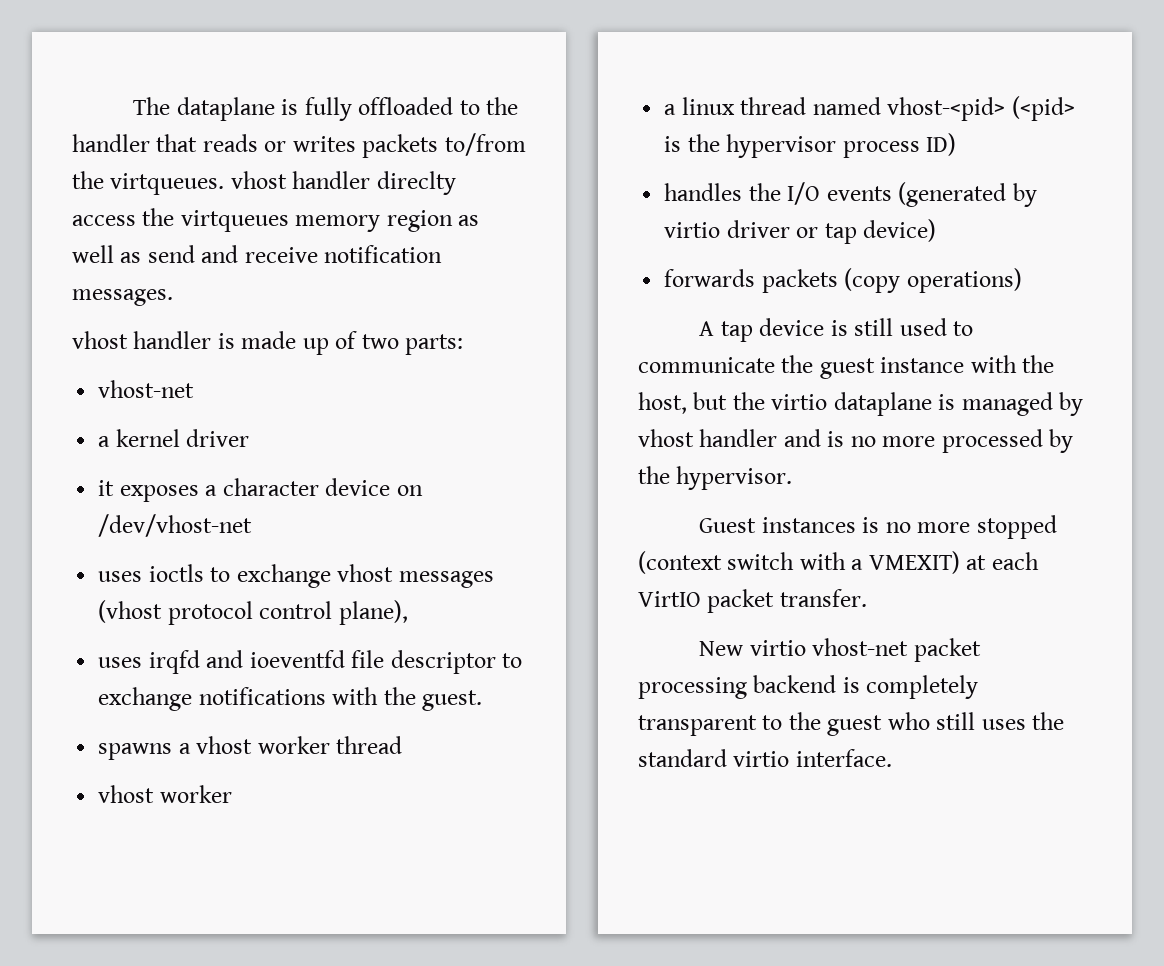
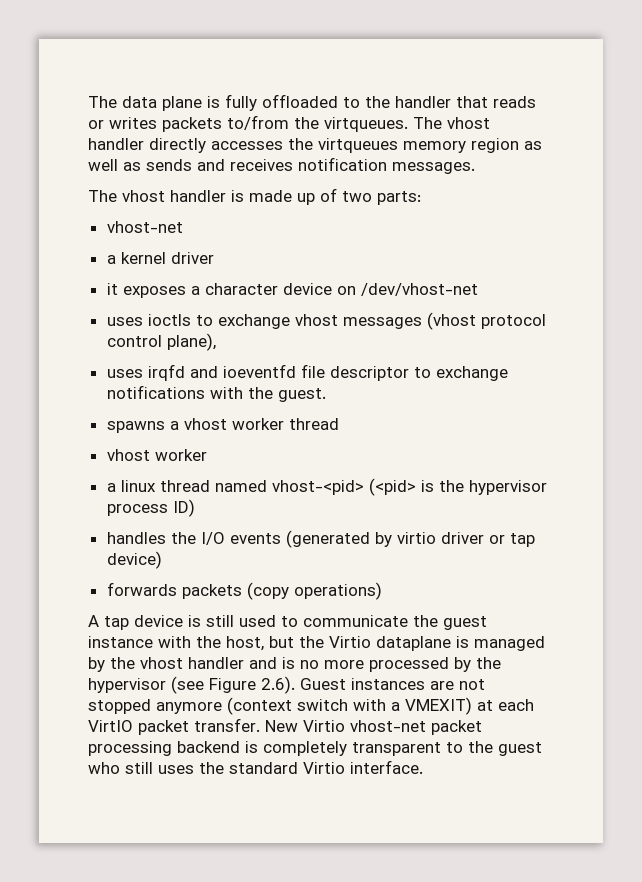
- The dataplane is fully offloaded to the handler that reads or writes packets to/from the virtqueues. vhost handler direclty access the virtqueues memory region as well as send and receive notification messages.
+ The data plane is fully offloaded to the handler that reads or writes packets to/from the virtqueues. The vhost handler directly accesses the virtqueues memory region as well as sends and receives notification messages.
- vhost handler is made up of two parts:
+ The vhost handler is made up of two parts:
- A tap device is still used to communicate the guest instance with the host, but the virtio dataplane is managed by vhost handler and is no more processed by the hypervisor.
- Guest instances is no more stopped (context switch with a VMEXIT) at each VirtIO packet transfer.
- New virtio vhost-net packet processing backend is completely transparent to the guest who still uses the standard virtio interface.
+ A tap device is still used to communicate the guest instance with the host, but the Virtio dataplane is managed by the vhost handler and is no more processed by the hypervisor (see Figure 2.6). Guest instances are not stopped anymore (context switch with a VMEXIT) at each VirtIO packet transfer. New Virtio vhost-net packet processing backend is completely transparent to the guest who still uses the standard Virtio interface.

